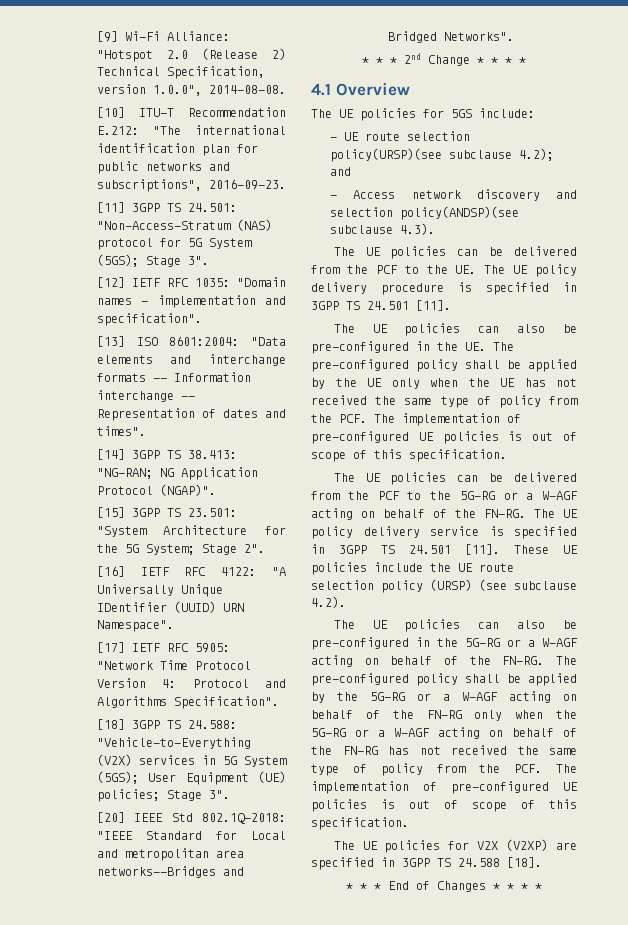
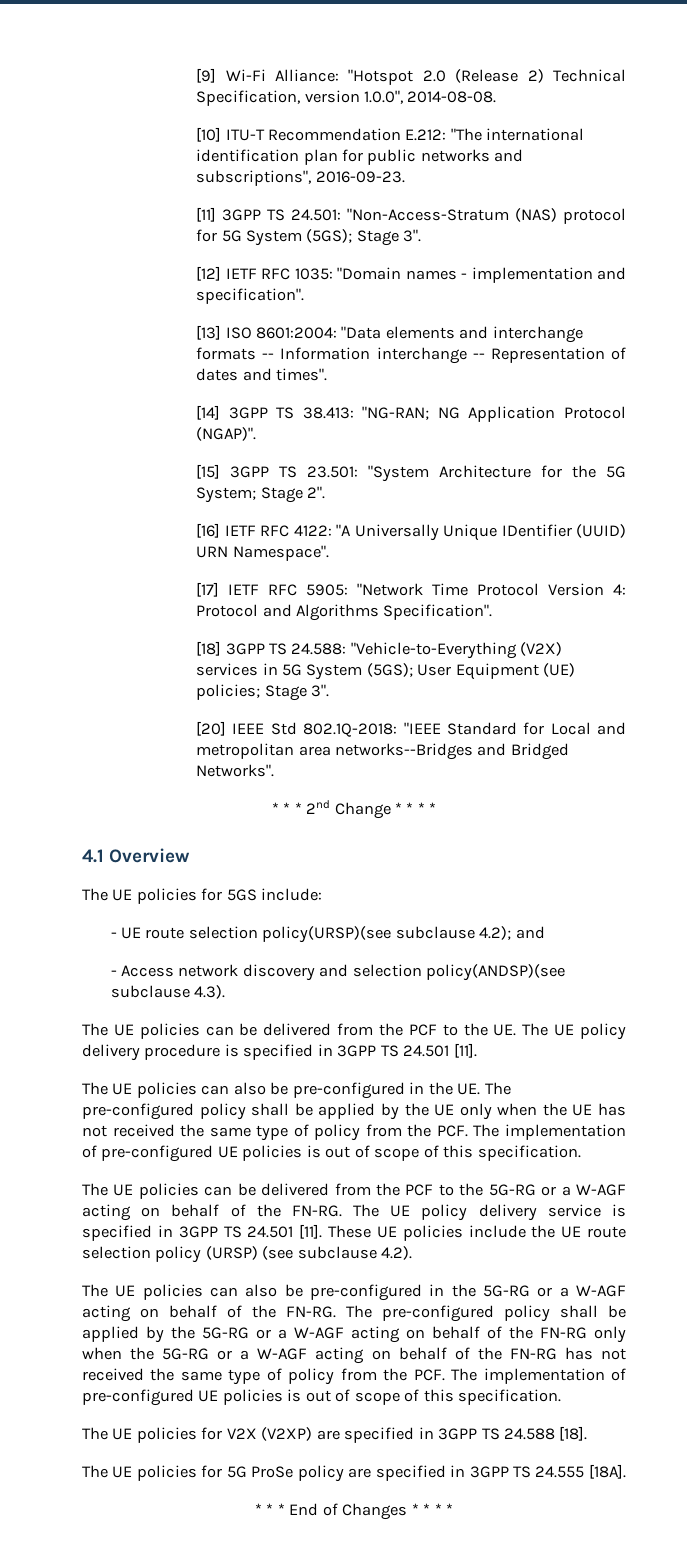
+ The UE policies for 5G ProSe policy are specified in 3GPP TS 24.555 [18A].

